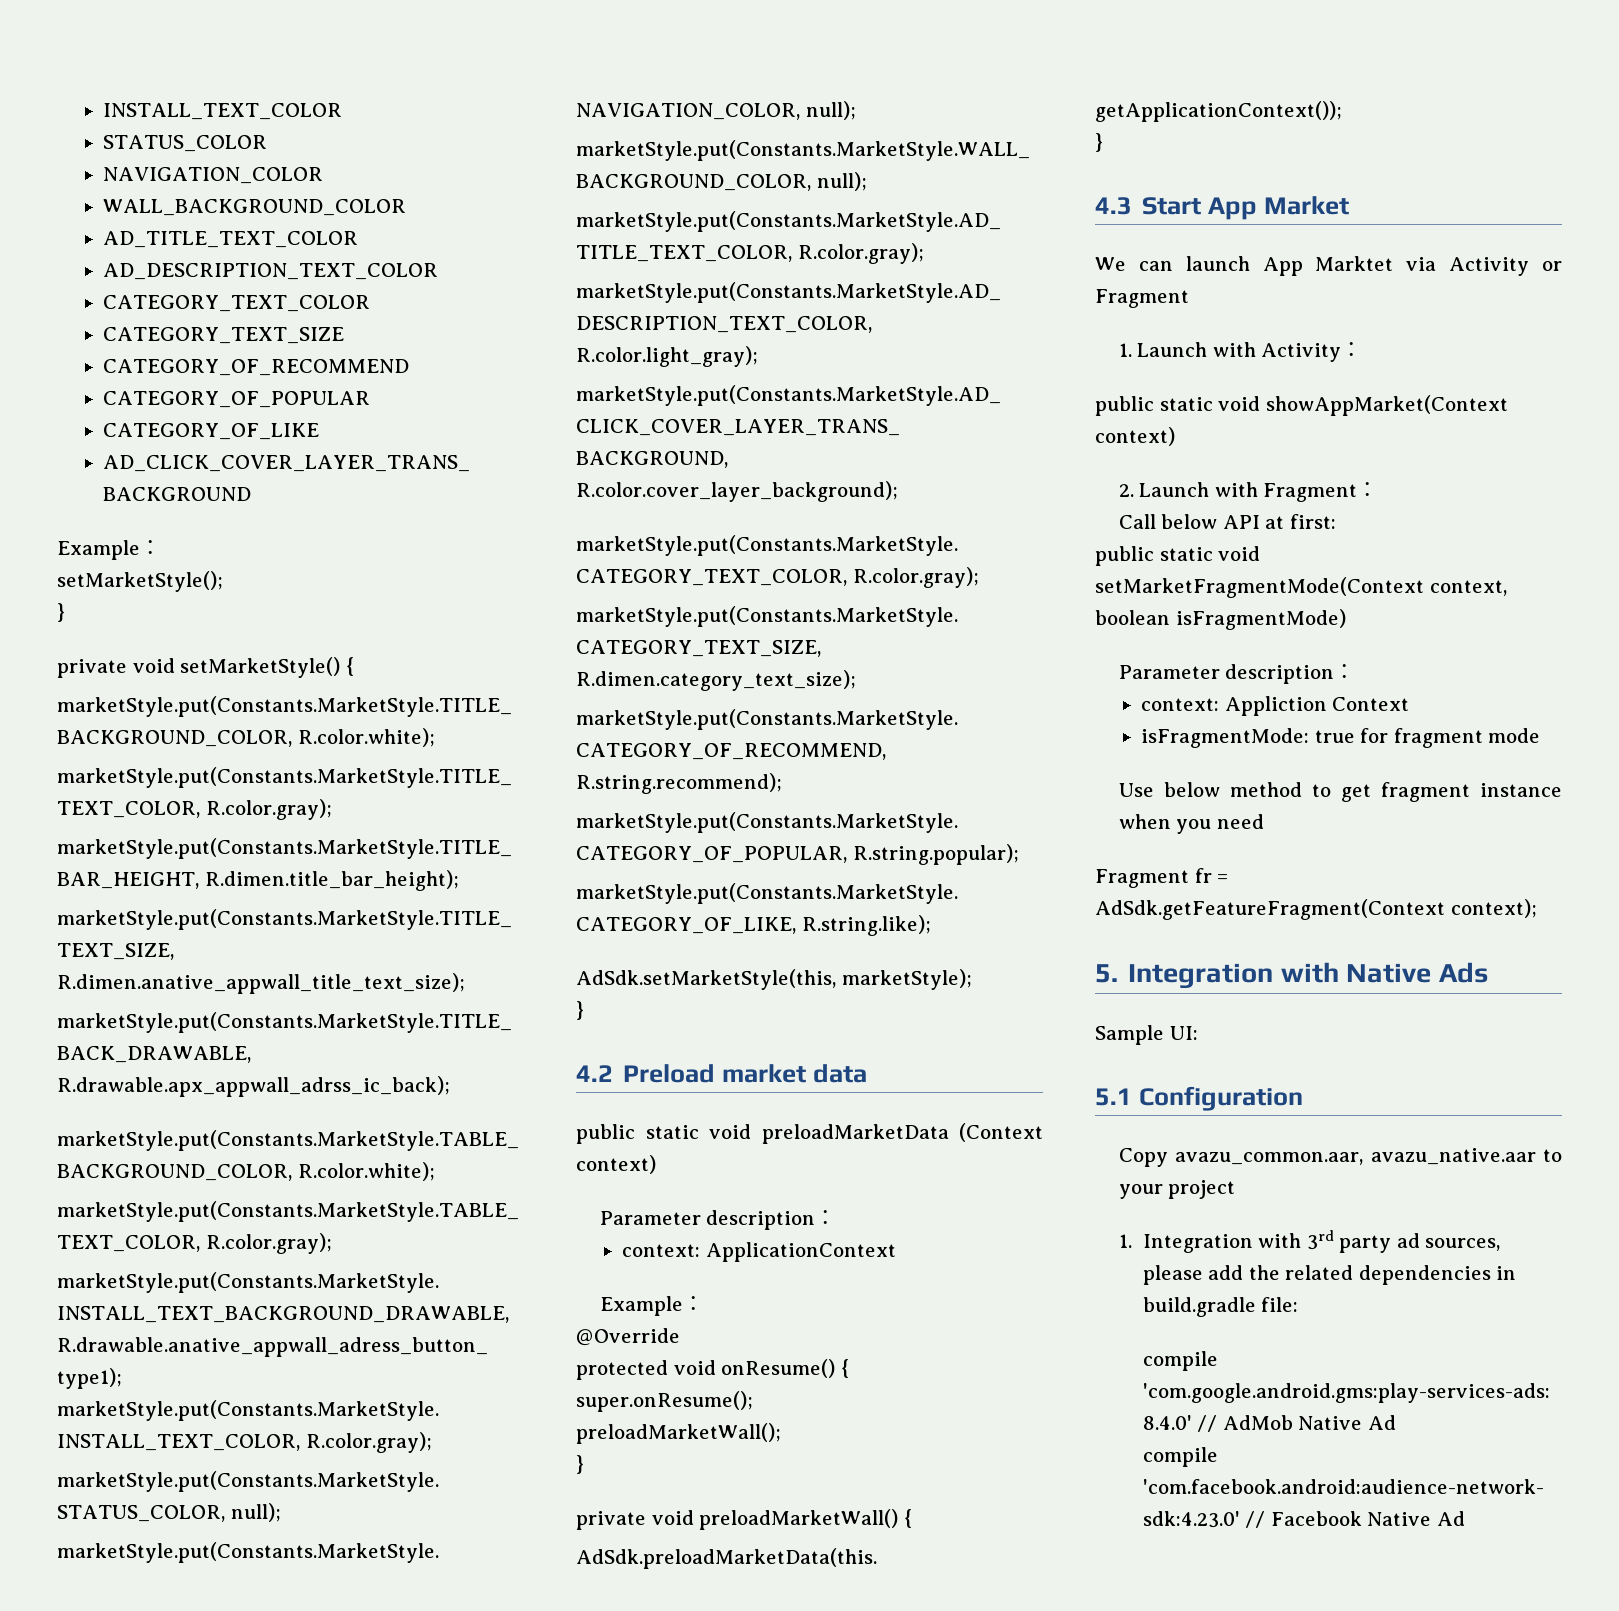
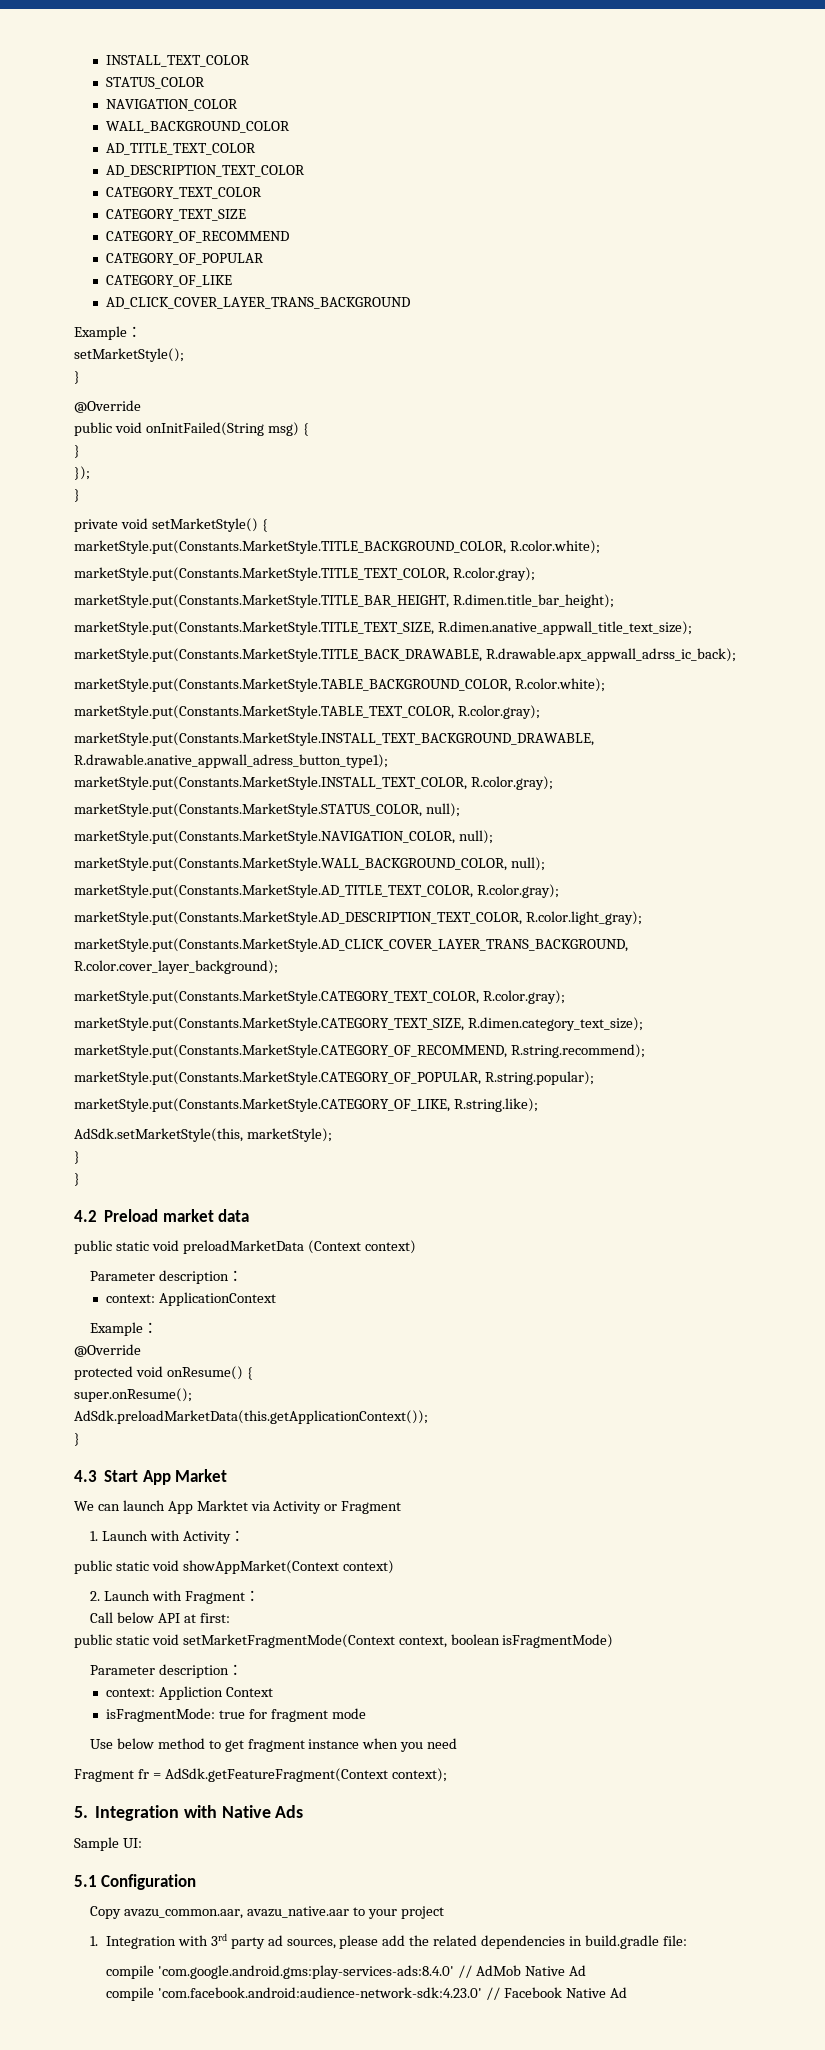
  setMarketStyle();
+ }
+ @Override
+ public void onInitFailed(String msg) {
+ }
+ });
  AdSdk.setMarketStyle(this, marketStyle);
+ }
- preloadMarketWall();
- }
- private void preloadMarketWall() {

